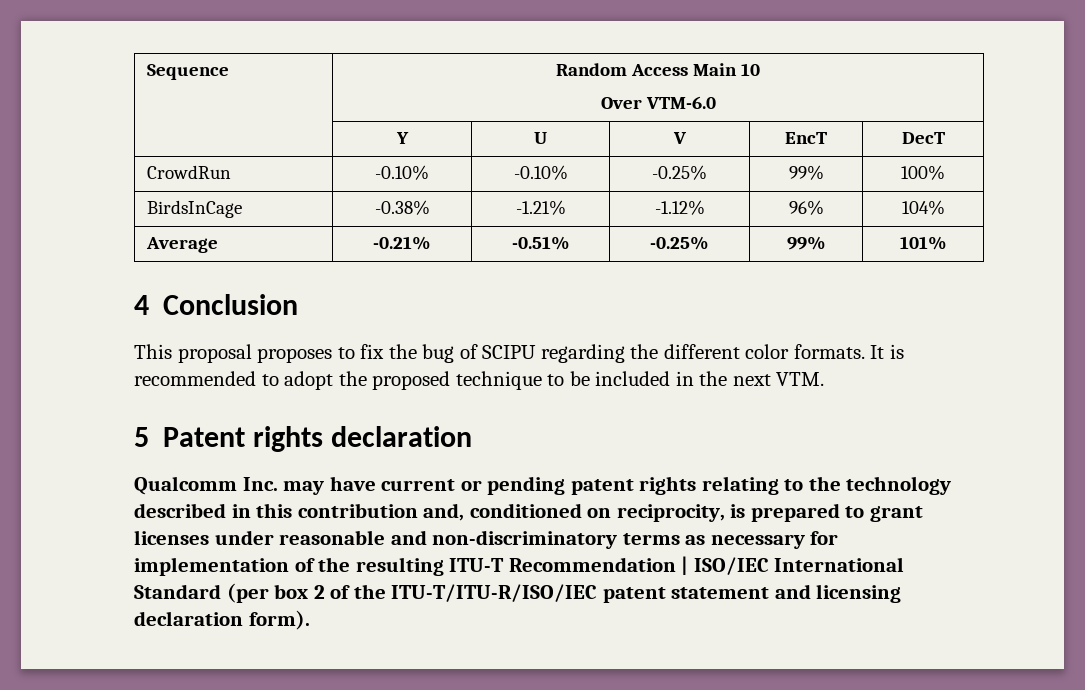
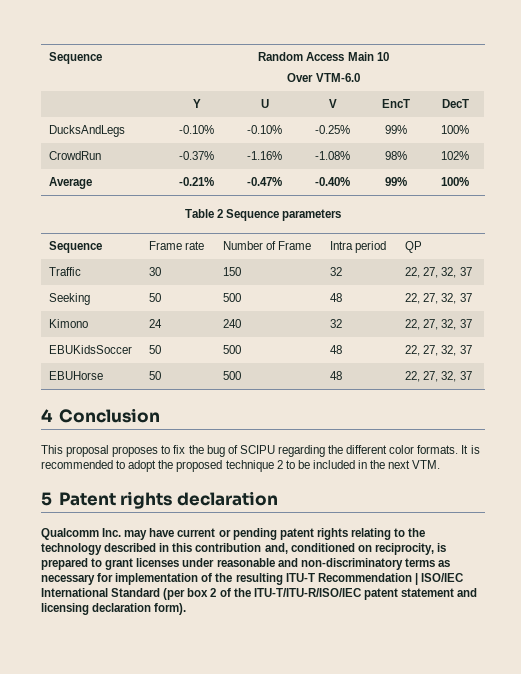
- CrowdRun | -0.10% | -0.10% | -0.25% | 99% | 100%
+ DucksAndLegs | -0.10% | -0.10% | -0.25% | 99% | 100%
- BirdsInCage | -0.38% | -1.21% | -1.12% | 96% | 104%
+ CrowdRun | -0.37% | -1.16% | -1.08% | 98% | 102%
- Average | -0.21% | -0.51% | -0.25% | 99% | 101%
+ Average | -0.21% | -0.47% | -0.40% | 99% | 100%
+ Table 2 Sequence parameters
+ Sequence | Frame rate | Number of Frame | Intra period | QP
+ Traffic | 30 | 150 | 32 | 22, 27, 32, 37
+ Seeking | 50 | 500 | 48 | 22, 27, 32, 37
+ Kimono | 24 | 240 | 32 | 22, 27, 32, 37
+ EBUKidsSoccer | 50 | 500 | 48 | 22, 27, 32, 37
+ EBUHorse | 50 | 500 | 48 | 22, 27, 32, 37
- It is recommended to adopt the proposed technique to be included in the next VTM.
+ It is recommended to adopt the proposed technique 2 to be included in the next VTM.

